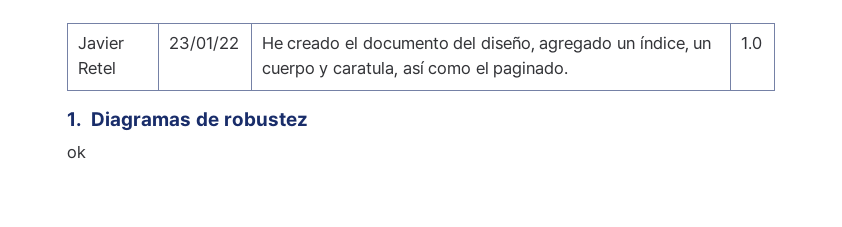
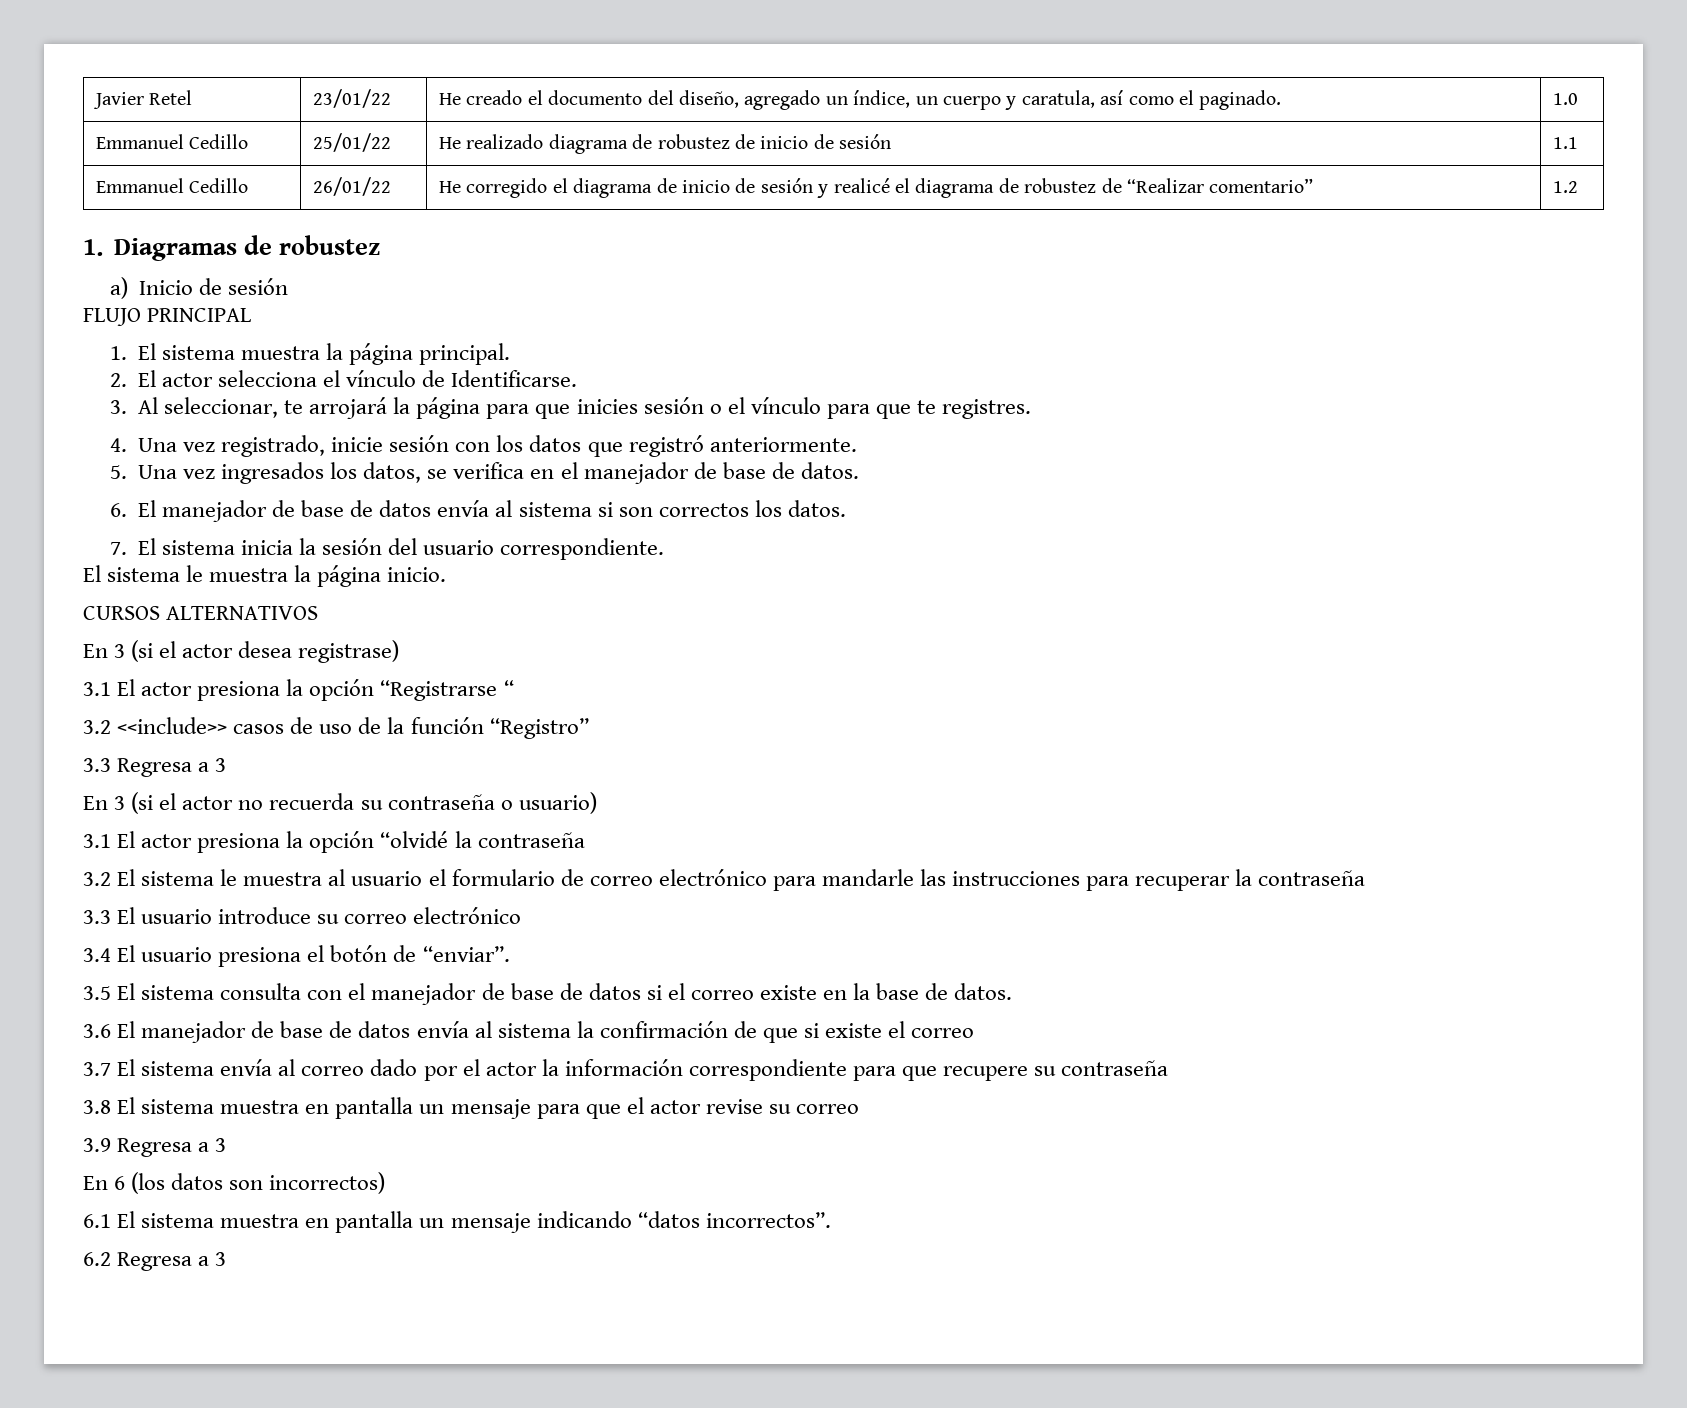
+ Emmanuel Cedillo | 25/01/22 | He realizado diagrama de robustez de inicio de sesión | 1.1
+ Emmanuel Cedillo | 26/01/22 | He corregido el diagrama de inicio de sesión y realicé el diagrama de robustez de “Realizar comentario” | 1.2
  1. Diagramas de robustez
- ok
+ a) Inicio de sesión
+ FLUJO PRINCIPAL
+ 1. El sistema muestra la página principal.
+ 2. El actor selecciona el vínculo de Identificarse.
+ 3. Al seleccionar, te arrojará la página para que inicies sesión o el vínculo para que te registres.
+ 4. Una vez registrado, inicie sesión con los datos que registró anteriormente.
+ 5. Una vez ingresados los datos, se verifica en el manejador de base de datos.
+ 6. El manejador de base de datos envía al sistema si son correctos los datos.
+ 7. El sistema inicia la sesión del usuario correspondiente.
+ El sistema le muestra la página inicio.
+ CURSOS ALTERNATIVOS
+ En 3 (si el actor desea registrase)
+ 3.1 El actor presiona la opción “Registrarse “
+ 3.2 <<include>> casos de uso de la función “Registro”
+ 3.3 Regresa a 3
+ En 3 (si el actor no recuerda su contraseña o usuario)
+ 3.1 El actor presiona la opción “olvidé la contraseña
+ 3.2 El sistema le muestra al usuario el formulario de correo electrónico para mandarle las instrucciones para recuperar la contraseña
+ 3.3 El usuario introduce su correo electrónico
+ 3.4 El usuario presiona el botón de “enviar”.
+ 3.5 El sistema consulta con el manejador de base de datos si el correo existe en la base de datos.
+ 3.6 El manejador de base de datos envía al sistema la confirmación de que si existe el correo
+ 3.7 El sistema envía al correo dado por el actor la información correspondiente para que recupere su contraseña
+ 3.8 El sistema muestra en pantalla un mensaje para que el actor revise su correo
+ 3.9 Regresa a 3
+ En 6 (los datos son incorrectos)
+ 6.1 El sistema muestra en pantalla un mensaje indicando “datos incorrectos”.
+ 6.2 Regresa a 3

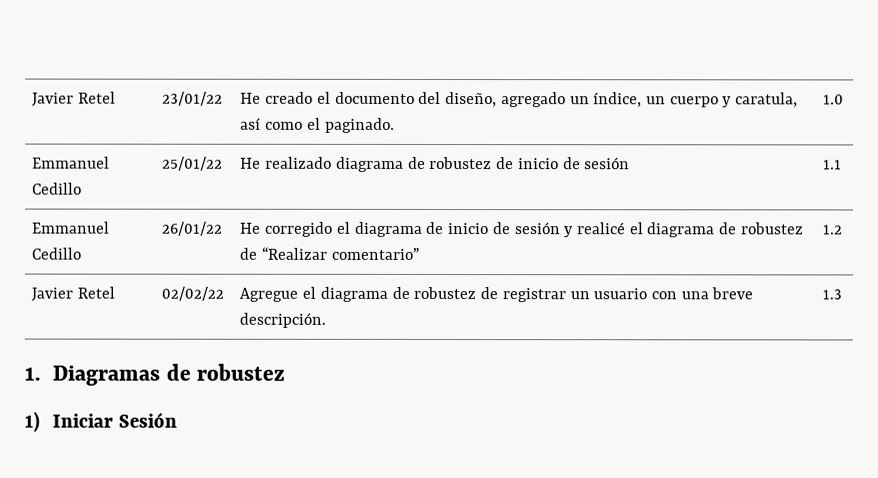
+ Javier Retel | 02/02/22 | Agregue el diagrama de robustez de registrar un usuario con una breve descripción. | 1.3
  1. Diagramas de robustez
- a) Inicio de sesión
- FLUJO PRINCIPAL
- 1. El sistema muestra la página principal.
- 2. El actor selecciona el vínculo de Identificarse.
- 3. Al seleccionar, te arrojará la página para que inicies sesión o el vínculo para que te registres.
- 4. Una vez registrado, inicie sesión con los datos que registró anteriormente.
- 5. Una vez ingresados los datos, se verifica en el manejador de base de datos.
- 6. El manejador de base de datos envía al sistema si son correctos los datos.
- 7. El sistema inicia la sesión del usuario correspondiente.
- El sistema le muestra la página inicio.
- CURSOS ALTERNATIVOS
- En 3 (si el actor desea registrase)
- 3.1 El actor presiona la opción “Registrarse “
- 3.2 <<include>> casos de uso de la función “Registro”
- 3.3 Regresa a 3
- En 3 (si el actor no recuerda su contraseña o usuario)
- 3.1 El actor presiona la opción “olvidé la contraseña
- 3.2 El sistema le muestra al usuario el formulario de correo electrónico para mandarle las instrucciones para recuperar la contraseña
- 3.3 El usuario introduce su correo electrónico
- 3.4 El usuario presiona el botón de “enviar”.
- 3.5 El sistema consulta con el manejador de base de datos si el correo existe en la base de datos.
- 3.6 El manejador de base de datos envía al sistema la confirmación de que si existe el correo
- 3.7 El sistema envía al correo dado por el actor la información correspondiente para que recupere su contraseña
- 3.8 El sistema muestra en pantalla un mensaje para que el actor revise su correo
- 3.9 Regresa a 3
- En 6 (los datos son incorrectos)
- 6.1 El sistema muestra en pantalla un mensaje indicando “datos incorrectos”.
- 6.2 Regresa a 3
+ 1) Iniciar Sesión

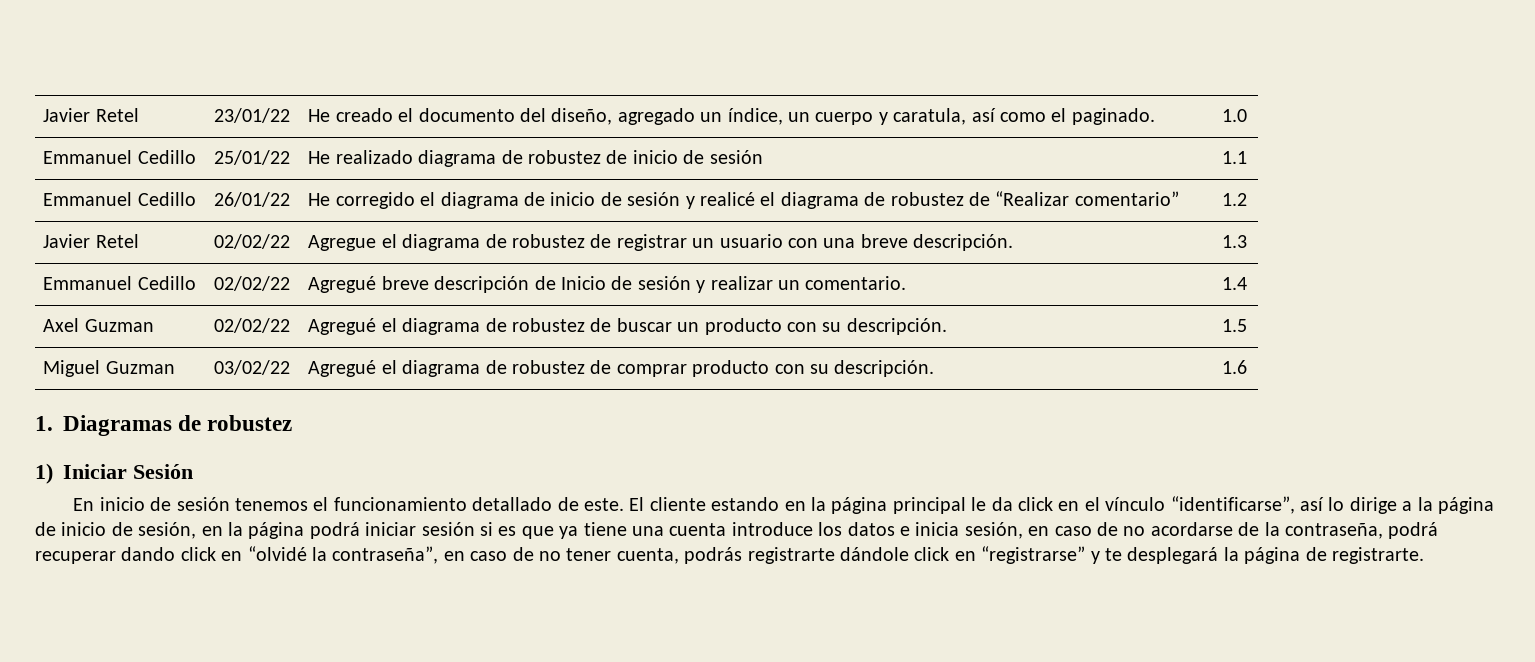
+ Emmanuel Cedillo | 02/02/22 | Agregué breve descripción de Inicio de sesión y realizar un comentario. | 1.4
+ Axel Guzman | 02/02/22 | Agregué el diagrama de robustez de buscar un producto con su descripción. | 1.5
+ Miguel Guzman | 03/02/22 | Agregué el diagrama de robustez de comprar producto con su descripción. | 1.6
+ En inicio de sesión tenemos el funcionamiento detallado de este. El cliente estando en la página principal le da click en el vínculo “identificarse”, así lo dirige a la página de inicio de sesión, en la página podrá iniciar sesión si es que ya tiene una cuenta introduce los datos e inicia sesión, en caso de no acordarse de la contraseña, podrá recuperar dando click en “olvidé la contraseña”, en caso de no tener cuenta, podrás registrarte dándole click en “registrarse” y te desplegará la página de registrarte.

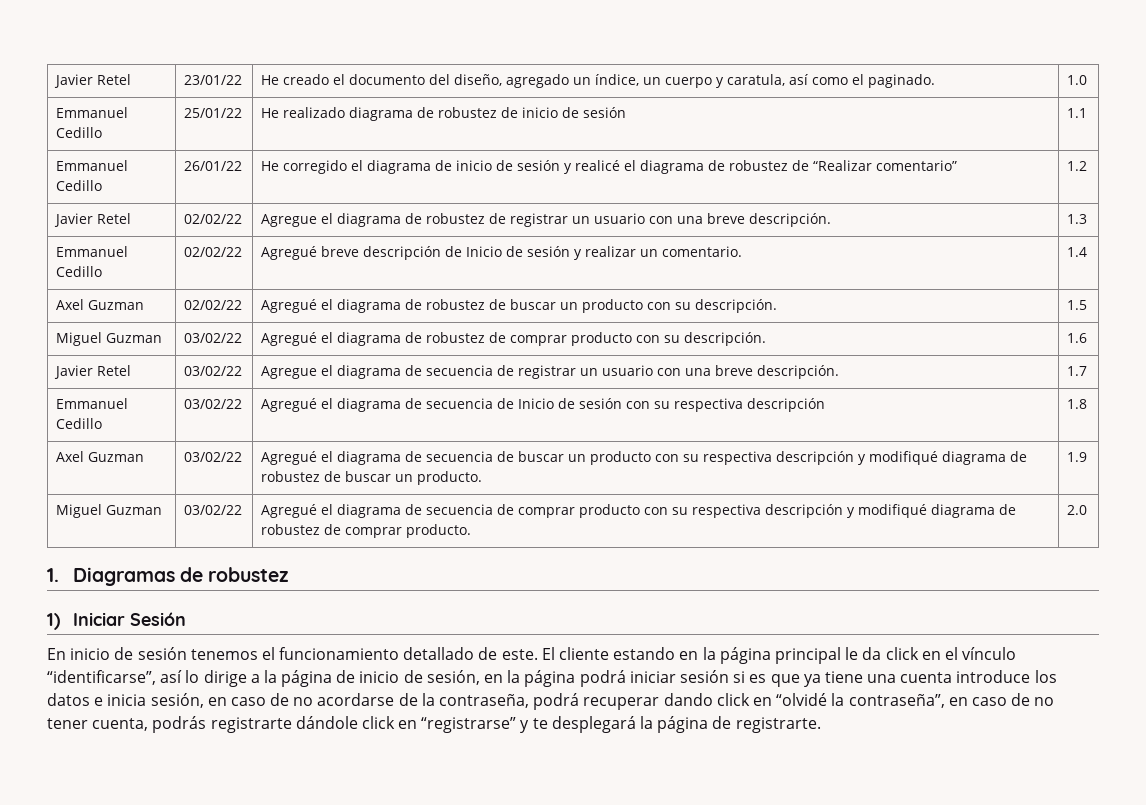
+ Javier Retel | 03/02/22 | Agregue el diagrama de secuencia de registrar un usuario con una breve descripción. | 1.7
+ Emmanuel Cedillo | 03/02/22 | Agregué el diagrama de secuencia de Inicio de sesión con su respectiva descripción | 1.8
+ Axel Guzman | 03/02/22 | Agregué el diagrama de secuencia de buscar un producto con su respectiva descripción y modifiqué diagrama de robustez de buscar un producto. | 1.9
+ Miguel Guzman | 03/02/22 | Agregué el diagrama de secuencia de comprar producto con su respectiva descripción y modifiqué diagrama de robustez de comprar producto. | 2.0

